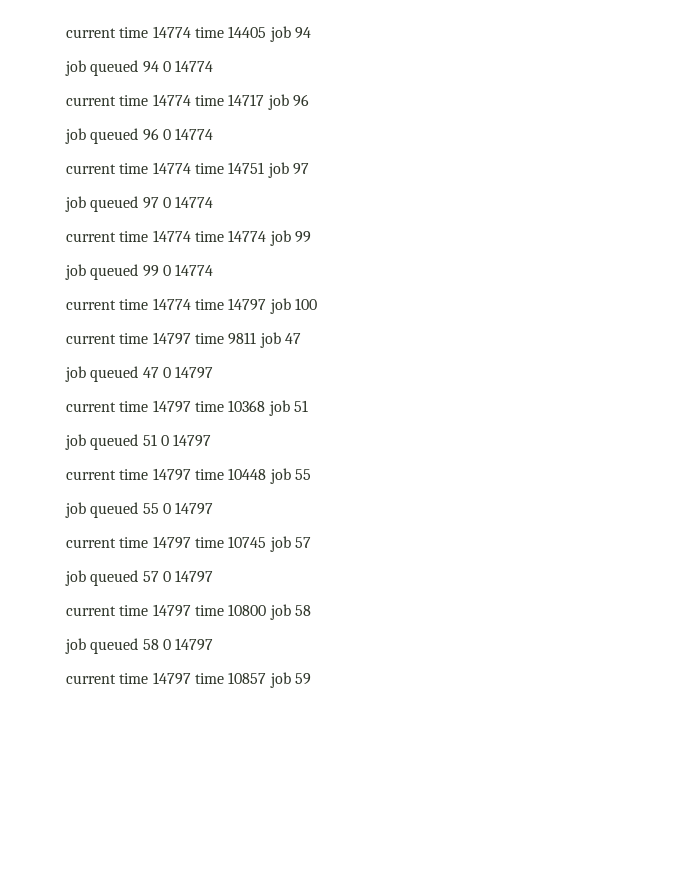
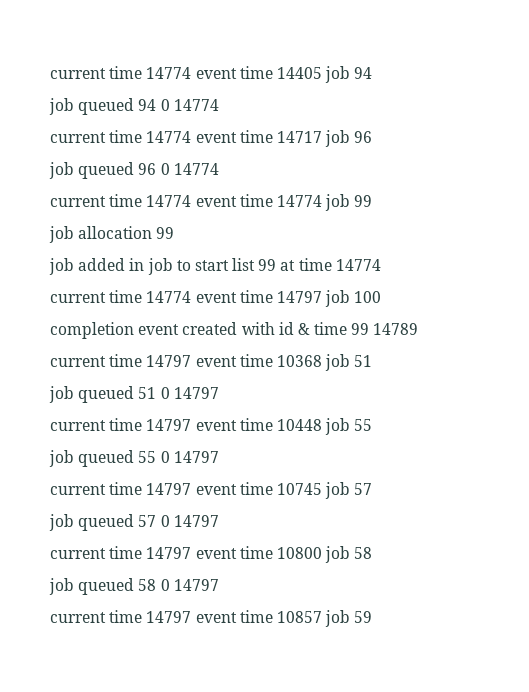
- current time 14774 time 14405 job 94
+ current time 14774 event time 14405 job 94
- current time 14774 time 14717 job 96
+ current time 14774 event time 14717 job 96
- current time 14774 time 14751 job 97
- job queued 97 0 14774
- current time 14774 time 14774 job 99
+ current time 14774 event time 14774 job 99
- job queued 99 0 14774
- current time 14774 time 14797 job 100
+ job allocation 99
+ job added in job to start list 99 at time 14774
+ current time 14774 event time 14797 job 100
- current time 14797 time 9811 job 47
- job queued 47 0 14797
- current time 14797 time 10368 job 51
+ completion event created with id & time 99 14789
+ current time 14797 event time 10368 job 51
- current time 14797 time 10448 job 55
+ current time 14797 event time 10448 job 55
- current time 14797 time 10745 job 57
+ current time 14797 event time 10745 job 57
- current time 14797 time 10800 job 58
+ current time 14797 event time 10800 job 58
- current time 14797 time 10857 job 59
+ current time 14797 event time 10857 job 59

